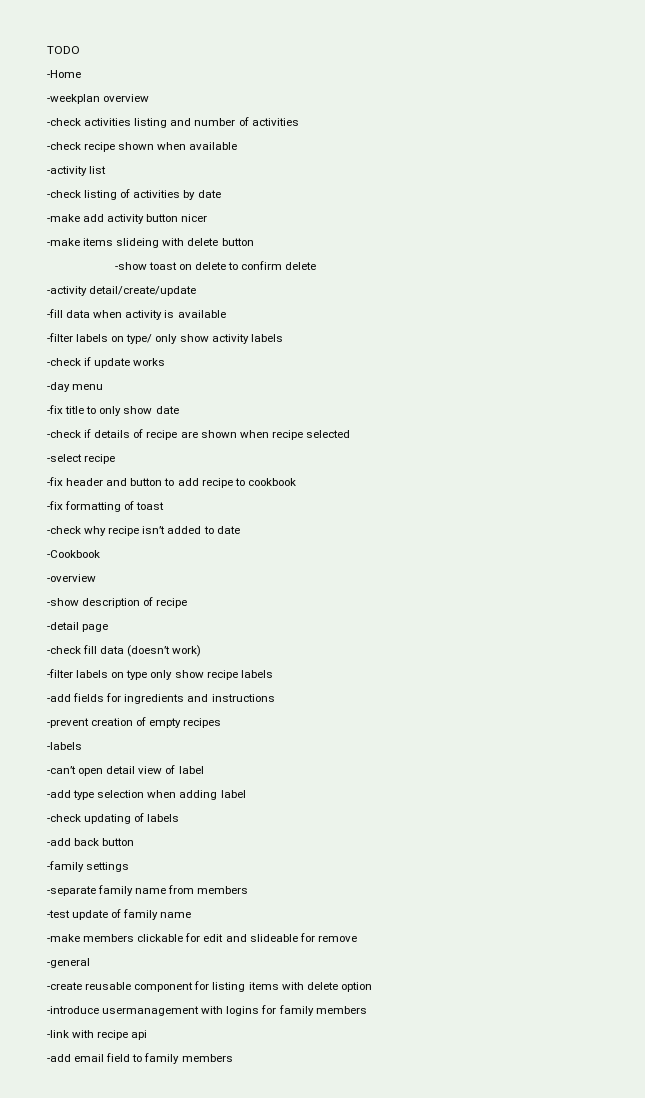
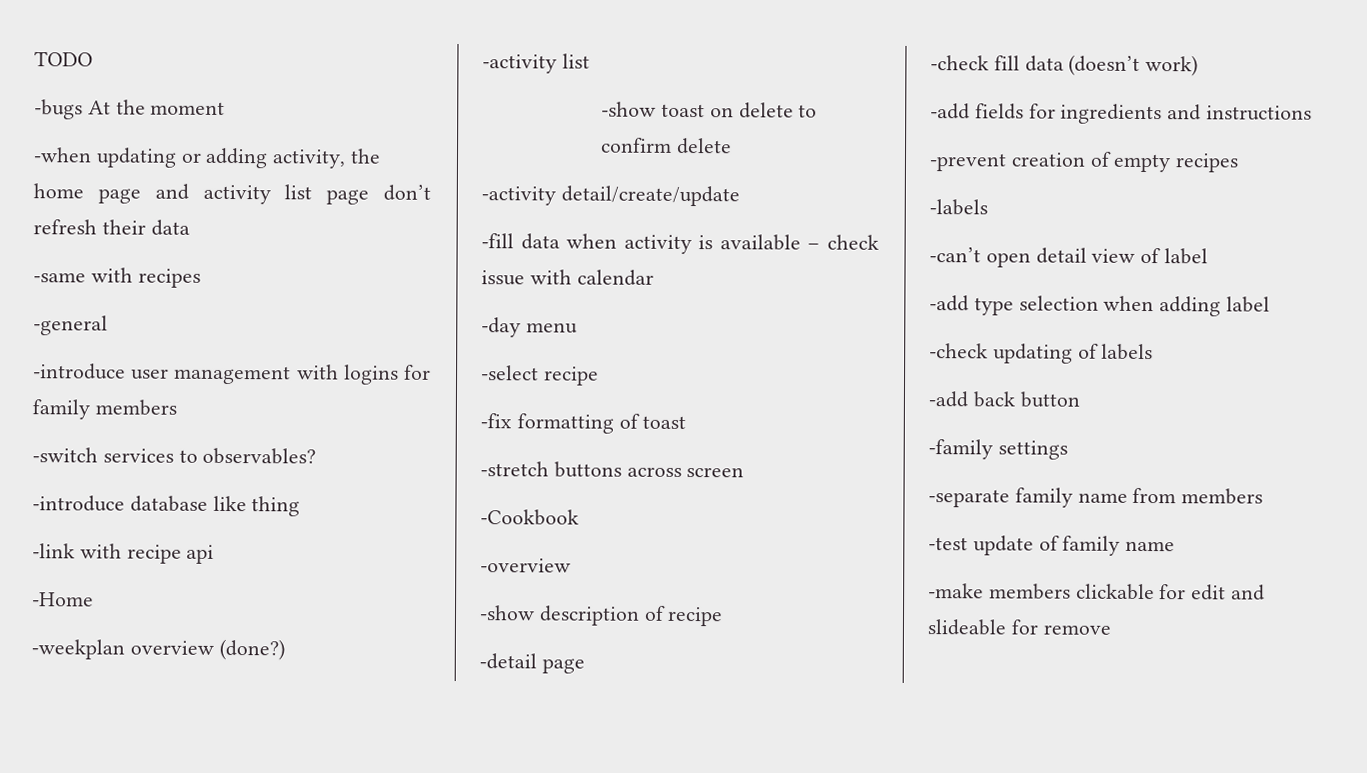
+ -bugs At the moment
+ -when updating or adding activity, the home page and activity list page don’t refresh their data
+ -same with recipes
+ -general
+ -introduce user management with logins for family members
+ -switch services to observables?
+ -introduce database like thing
+ -link with recipe api
  -Home
- -weekplan overview
- -check activities listing and number of activities
- -check recipe shown when available
+ -weekplan overview (done?)
  -activity list
- -check listing of activities by date
- -make add activity button nicer
- -make items slideing with delete button
- -fill data when activity is available
- -filter labels on type/ only show activity labels
- -check if update works
+ -fill data when activity is available – check issue with calendar
  -day menu
- -fix title to only show date
- -check if details of recipe are shown when recipe selected
  -select recipe
- -fix header and button to add recipe to cookbook
  -fix formatting of toast
- -check why recipe isn’t added to date
+ -stretch buttons across screen
- -filter labels on type only show recipe labels
- -general
- -create reusable component for listing items with delete option
- -introduce usermanagement with logins for family members
- -link with recipe api
- -add email field to family members

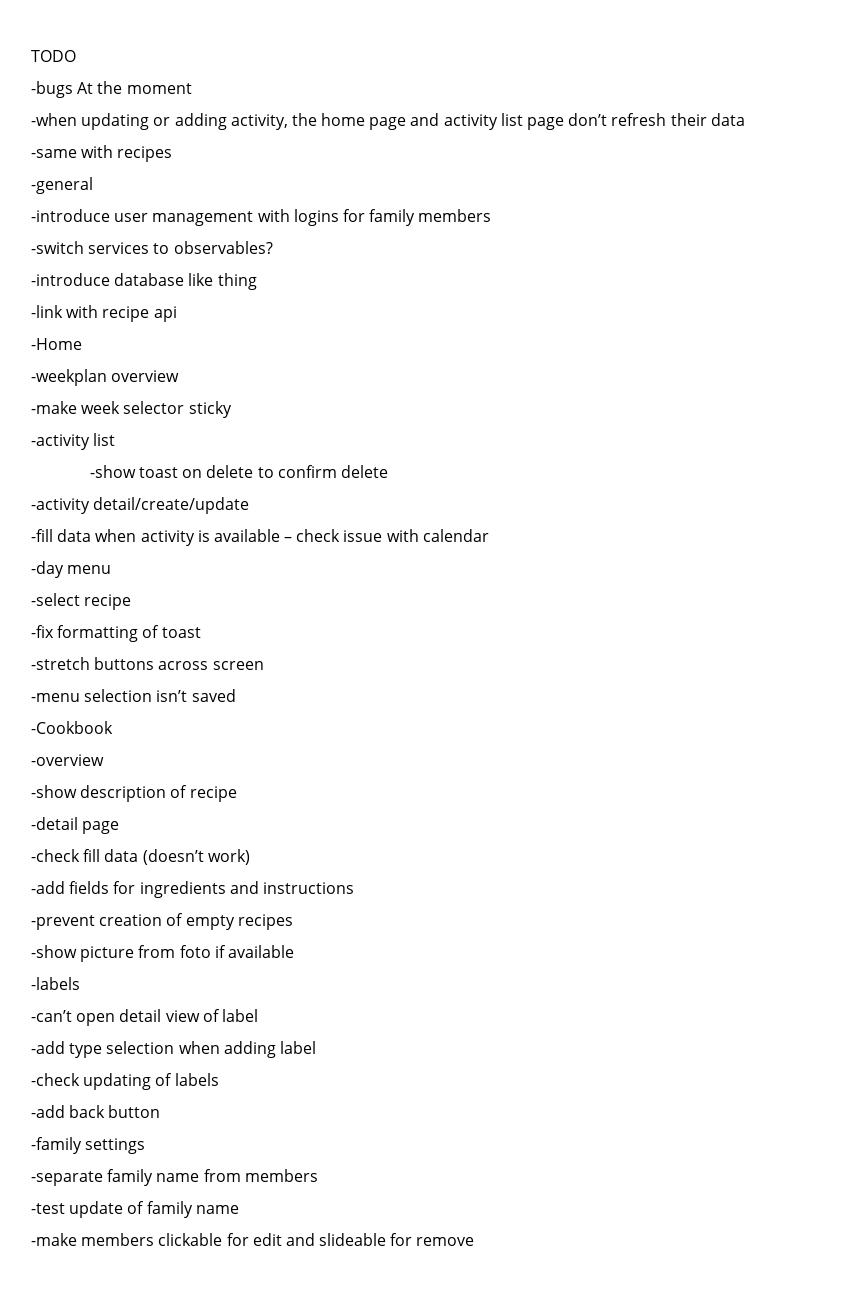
- -weekplan overview (done?)
+ -weekplan overview
+ -make week selector sticky
+ -menu selection isn’t saved
+ -show picture from foto if available

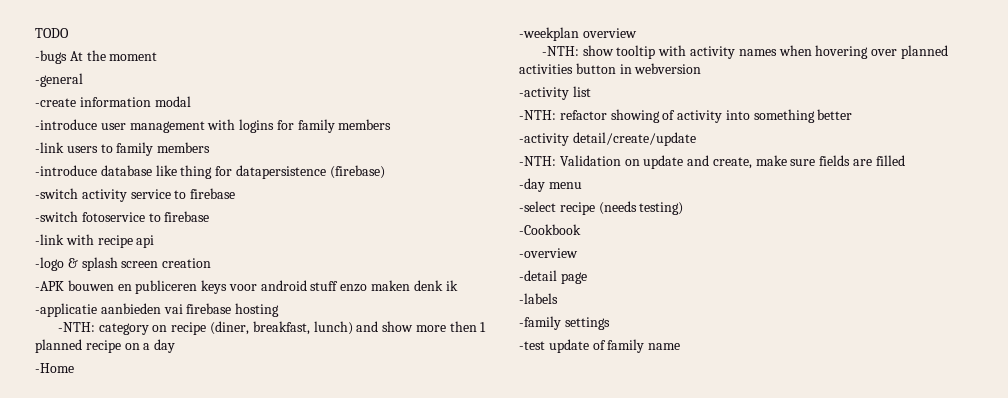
- -when updating or adding activity, the home page and activity list page don’t refresh their data
- -same with recipes
  -general
+ -create information modal
- -switch services to observables?
+ -link users to family members
- -introduce database like thing
+ -introduce database like thing for datapersistence (firebase)
+ -switch activity service to firebase
+ -switch fotoservice to firebase
  -link with recipe api
+ -logo & splash screen creation
+ -APK bouwen en publiceren keys voor android stuff enzo maken denk ik
+ -applicatie aanbieden vai firebase hosting
+ -NTH: category on recipe (diner, breakfast, lunch) and show more then 1 planned recipe on a day
  -Home
  -weekplan overview
- -make week selector sticky
+ -NTH: show tooltip with activity names when hovering over planned activities button in webversion
  -activity list
- -show toast on delete to confirm delete
+ -NTH: refactor showing of activity into something better
  -activity detail/create/update
- -fill data when activity is available – check issue with calendar
+ -NTH: Validation on update and create, make sure fields are filled
  -day menu
- -select recipe
- -fix formatting of toast
- -stretch buttons across screen
- -menu selection isn’t saved
+ -select recipe (needs testing)
  -Cookbook
  -overview
- -show description of recipe
  -detail page
- -check fill data (doesn’t work)
- -add fields for ingredients and instructions
- -prevent creation of empty recipes
- -show picture from foto if available
  -labels
- -can’t open detail view of label
- -add type selection when adding label
- -check updating of labels
- -add back button
  -family settings
- -separate family name from members
- -make members clickable for edit and slideable for remove

